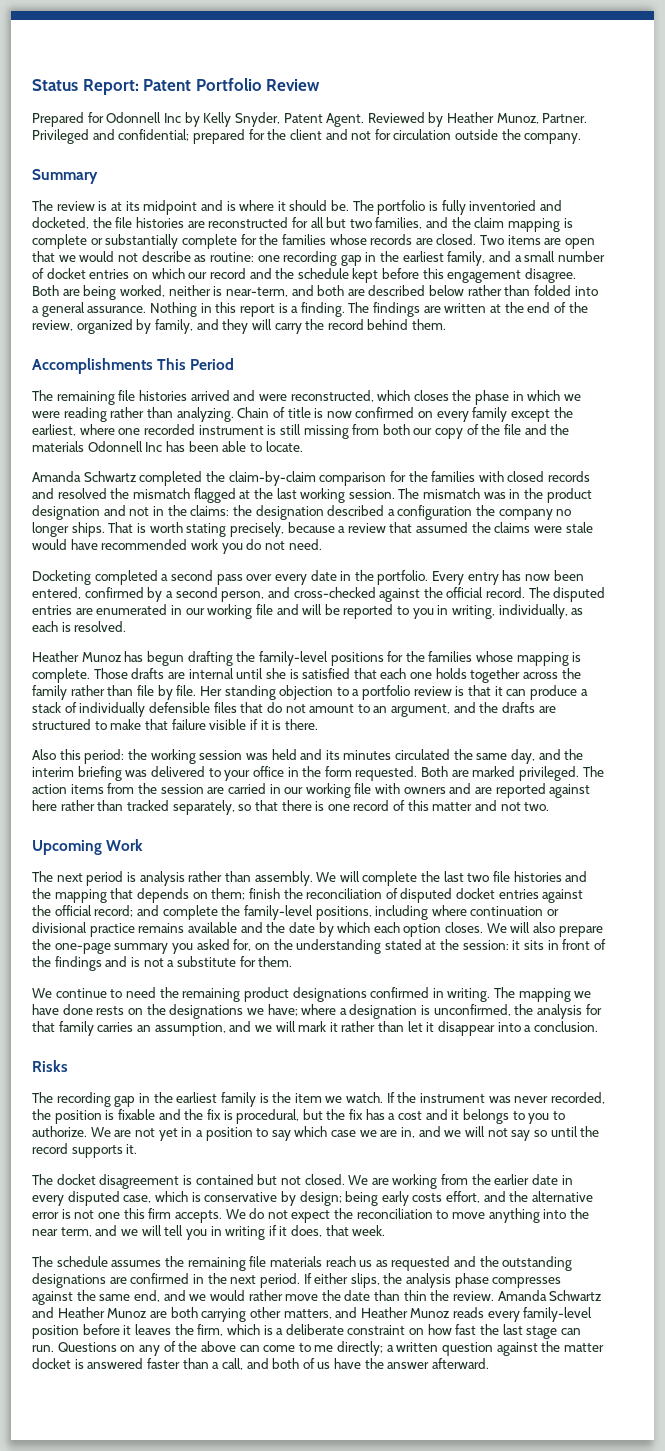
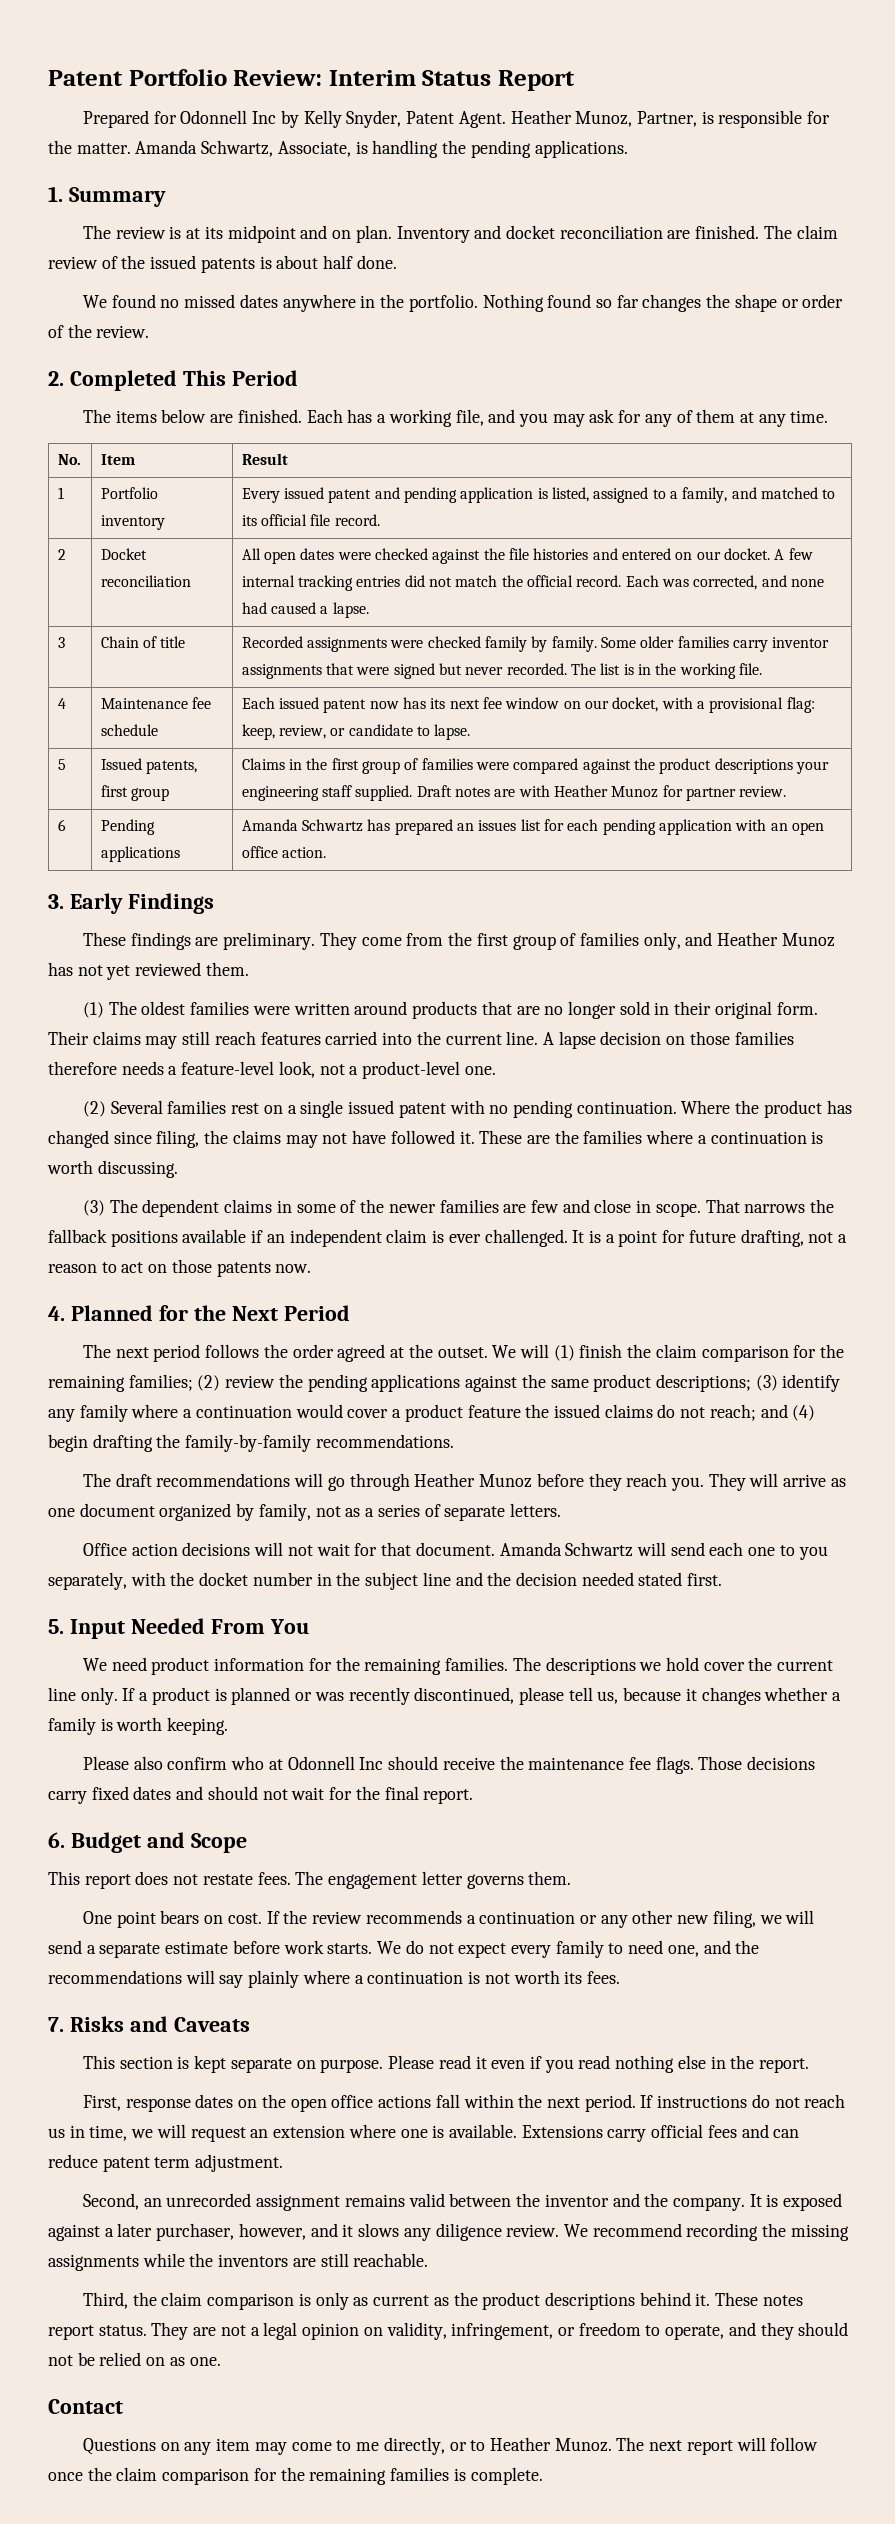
- Status Report: Patent Portfolio Review
+ Patent Portfolio Review: Interim Status Report
- Reviewed by Heather Munoz, Partner. Privileged and confidential; prepared for the client and not for circulation outside the company.
- Summary
+ Heather Munoz, Partner, is responsible for the matter. Amanda Schwartz, Associate, is handling the pending applications.
+ 1. Summary
- The review is at its midpoint and is where it should be. The portfolio is fully inventoried and docketed, the file histories are reconstructed for all but two families, and the claim mapping is complete or substantially complete for the families whose records are closed. Two items are open that we would not describe as routine: one recording gap in the earliest family, and a small number of docket entries on which our record and the schedule kept before this engagement disagree. Both are being worked, neither is near-term, and both are described below rather than folded into a general assurance. Nothing in this report is a finding. The findings are written at the end of the review, organized by family, and they will carry the record behind them.
- Accomplishments This Period
- The remaining file histories arrived and were reconstructed, which closes the phase in which we were reading rather than analyzing. Chain of title is now confirmed on every family except the earliest, where one recorded instrument is still missing from both our copy of the file and the materials Odonnell Inc has been able to locate.
- Amanda Schwartz completed the claim-by-claim comparison for the families with closed records and resolved the mismatch flagged at the last working session. The mismatch was in the product designation and not in the claims: the designation described a configuration the company no longer ships. That is worth stating precisely, because a review that assumed the claims were stale would have recommended work you do not need.
- Docketing completed a second pass over every date in the portfolio. Every entry has now been entered, confirmed by a second person, and cross-checked against the official record. The disputed entries are enumerated in our working file and will be reported to you in writing, individually, as each is resolved.
- Heather Munoz has begun drafting the family-level positions for the families whose mapping is complete. Those drafts are internal until she is satisfied that each one holds together across the family rather than file by file. Her standing objection to a portfolio review is that it can produce a stack of individually defensible files that do not amount to an argument, and the drafts are structured to make that failure visible if it is there.
- Also this period: the working session was held and its minutes circulated the same day, and the interim briefing was delivered to your office in the form requested. Both are marked privileged. The action items from the session are carried in our working file with owners and are reported against here rather than tracked separately, so that there is one record of this matter and not two.
- Upcoming Work
- The next period is analysis rather than assembly. We will complete the last two file histories and the mapping that depends on them; finish the reconciliation of disputed docket entries against the official record; and complete the family-level positions, including where continuation or divisional practice remains available and the date by which each option closes. We will also prepare the one-page summary you asked for, on the understanding stated at the session: it sits in front of the findings and is not a substitute for them.
- We continue to need the remaining product designations confirmed in writing. The mapping we have done rests on the designations we have; where a designation is unconfirmed, the analysis for that family carries an assumption, and we will mark it rather than let it disappear into a conclusion.
- Risks
- The recording gap in the earliest family is the item we watch. If the instrument was never recorded, the position is fixable and the fix is procedural, but the fix has a cost and it belongs to you to authorize. We are not yet in a position to say which case we are in, and we will not say so until the record supports it.
- The docket disagreement is contained but not closed. We are working from the earlier date in every disputed case, which is conservative by design; being early costs effort, and the alternative error is not one this firm accepts. We do not expect the reconciliation to move anything into the near term, and we will tell you in writing if it does, that week.
- The schedule assumes the remaining file materials reach us as requested and the outstanding designations are confirmed in the next period. If either slips, the analysis phase compresses against the same end, and we would rather move the date than thin the review. Amanda Schwartz and Heather Munoz are both carrying other matters, and Heather Munoz reads every family-level position before it leaves the firm, which is a deliberate constraint on how fast the last stage can run. Questions on any of the above can come to me directly; a written question against the matter docket is answered faster than a call, and both of us have the answer afterward.
+ The review is at its midpoint and on plan. Inventory and docket reconciliation are finished. The claim review of the issued patents is about half done.
+ We found no missed dates anywhere in the portfolio. Nothing found so far changes the shape or order of the review.
+ 2. Completed This Period
+ The items below are finished. Each has a working file, and you may ask for any of them at any time.
+ No. | Item | Result
+ 1 | Portfolio inventory | Every issued patent and pending application is listed, assigned to a family, and matched to its official file record.
+ 2 | Docket reconciliation | All open dates were checked against the file histories and entered on our docket. A few internal tracking entries did not match the official record. Each was corrected, and none had caused a lapse.
+ 3 | Chain of title | Recorded assignments were checked family by family. Some older families carry inventor assignments that were signed but never recorded. The list is in the working file.
+ 4 | Maintenance fee schedule | Each issued patent now has its next fee window on our docket, with a provisional flag: keep, review, or candidate to lapse.
+ 5 | Issued patents, first group | Claims in the first group of families were compared against the product descriptions your engineering staff supplied. Draft notes are with Heather Munoz for partner review.
+ 6 | Pending applications | Amanda Schwartz has prepared an issues list for each pending application with an open office action.
+ 3. Early Findings
+ These findings are preliminary. They come from the first group of families only, and Heather Munoz has not yet reviewed them.
+ (1) The oldest families were written around products that are no longer sold in their original form. Their claims may still reach features carried into the current line. A lapse decision on those families therefore needs a feature-level look, not a product-level one.
+ (2) Several families rest on a single issued patent with no pending continuation. Where the product has changed since filing, the claims may not have followed it. These are the families where a continuation is worth discussing.
+ (3) The dependent claims in some of the newer families are few and close in scope. That narrows the fallback positions available if an independent claim is ever challenged. It is a point for future drafting, not a reason to act on those patents now.
+ 4. Planned for the Next Period
+ The next period follows the order agreed at the outset. We will (1) finish the claim comparison for the remaining families; (2) review the pending applications against the same product descriptions; (3) identify any family where a continuation would cover a product feature the issued claims do not reach; and (4) begin drafting the family-by-family recommendations.
+ The draft recommendations will go through Heather Munoz before they reach you. They will arrive as one document organized by family, not as a series of separate letters.
+ Office action decisions will not wait for that document. Amanda Schwartz will send each one to you separately, with the docket number in the subject line and the decision needed stated first.
+ 5. Input Needed From You
+ We need product information for the remaining families. The descriptions we hold cover the current line only. If a product is planned or was recently discontinued, please tell us, because it changes whether a family is worth keeping.
+ Please also confirm who at Odonnell Inc should receive the maintenance fee flags. Those decisions carry fixed dates and should not wait for the final report.
+ 6. Budget and Scope
+ This report does not restate fees. The engagement letter governs them.
+ One point bears on cost. If the review recommends a continuation or any other new filing, we will send a separate estimate before work starts. We do not expect every family to need one, and the recommendations will say plainly where a continuation is not worth its fees.
+ 7. Risks and Caveats
+ This section is kept separate on purpose. Please read it even if you read nothing else in the report.
+ First, response dates on the open office actions fall within the next period. If instructions do not reach us in time, we will request an extension where one is available. Extensions carry official fees and can reduce patent term adjustment.
+ Second, an unrecorded assignment remains valid between the inventor and the company. It is exposed against a later purchaser, however, and it slows any diligence review. We recommend recording the missing assignments while the inventors are still reachable.
+ Third, the claim comparison is only as current as the product descriptions behind it. These notes report status. They are not a legal opinion on validity, infringement, or freedom to operate, and they should not be relied on as one.
+ Contact
+ Questions on any item may come to me directly, or to Heather Munoz. The next report will follow once the claim comparison for the remaining families is complete.

